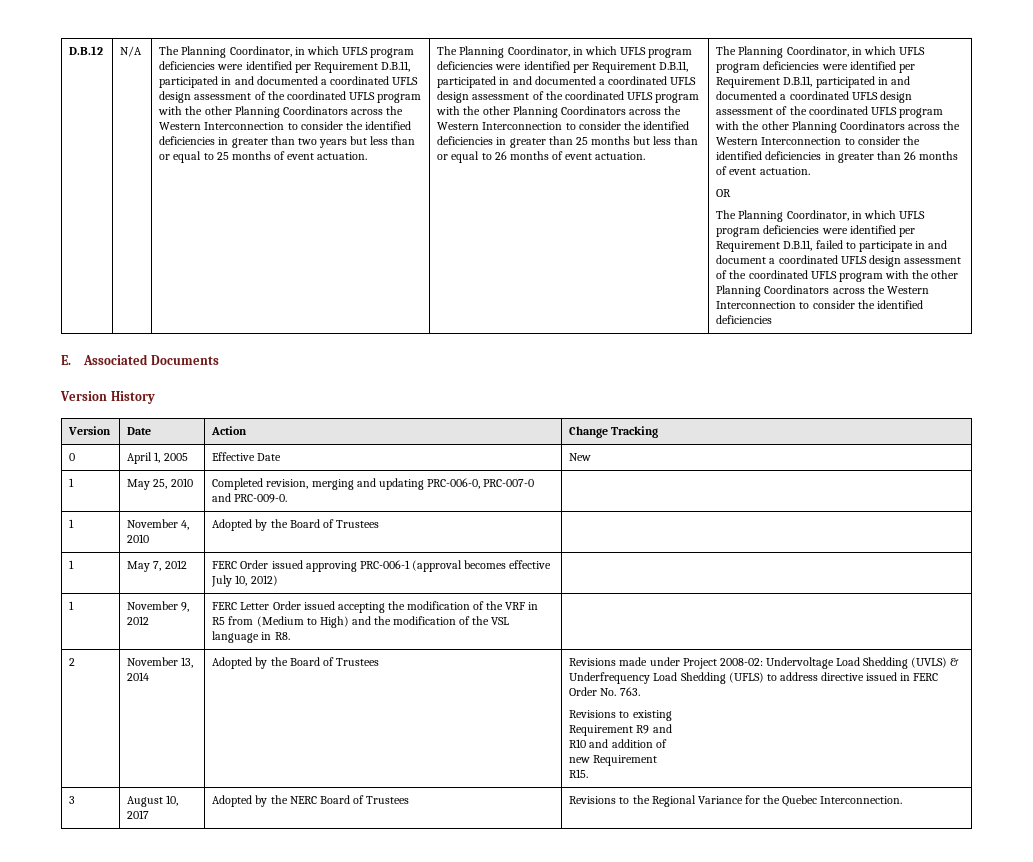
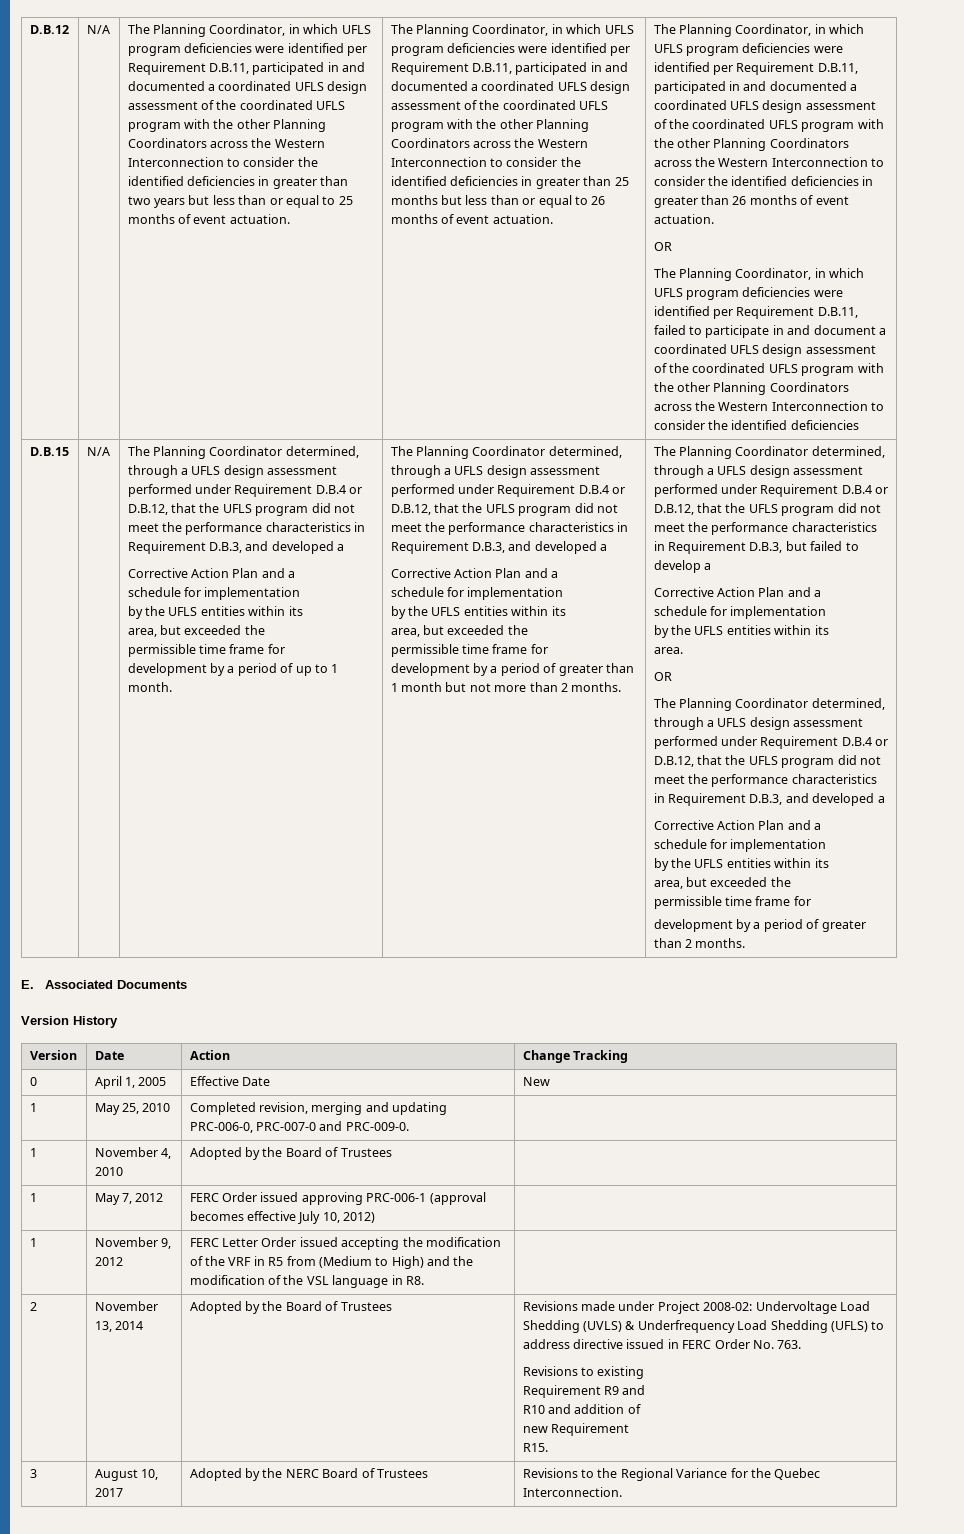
+ D.B.15 | N/A | The Planning Coordinator determined, through a UFLS design assessment performed under Requirement D.B.4 or D.B.12, that the UFLS program did not meet the performance characteristics in Requirement D.B.3, and developed a
+ Corrective Action Plan and a
+ schedule for implementation
+ by the UFLS entities within its
+ area, but exceeded the
+ permissible time frame for
+ development by a period of up to 1 month. | The Planning Coordinator determined, through a UFLS design assessment performed under Requirement D.B.4 or D.B.12, that the UFLS program did not meet the performance characteristics in Requirement D.B.3, and developed a
+ Corrective Action Plan and a
+ schedule for implementation
+ by the UFLS entities within its
+ area, but exceeded the
+ permissible time frame for
+ development by a period of greater than 1 month but not more than 2 months. | The Planning Coordinator determined, through a UFLS design assessment performed under Requirement D.B.4 or D.B.12, that the UFLS program did not meet the performance characteristics in Requirement D.B.3, but failed to develop a
+ Corrective Action Plan and a
+ schedule for implementation
+ by the UFLS entities within its
+ area.
+ OR
+ The Planning Coordinator determined, through a UFLS design assessment performed under Requirement D.B.4 or D.B.12, that the UFLS program did not meet the performance characteristics in Requirement D.B.3, and developed a
+ Corrective Action Plan and a
+ schedule for implementation
+ by the UFLS entities within its
+ area, but exceeded the
+ permissible time frame for
+ development by a period of greater than 2 months.

